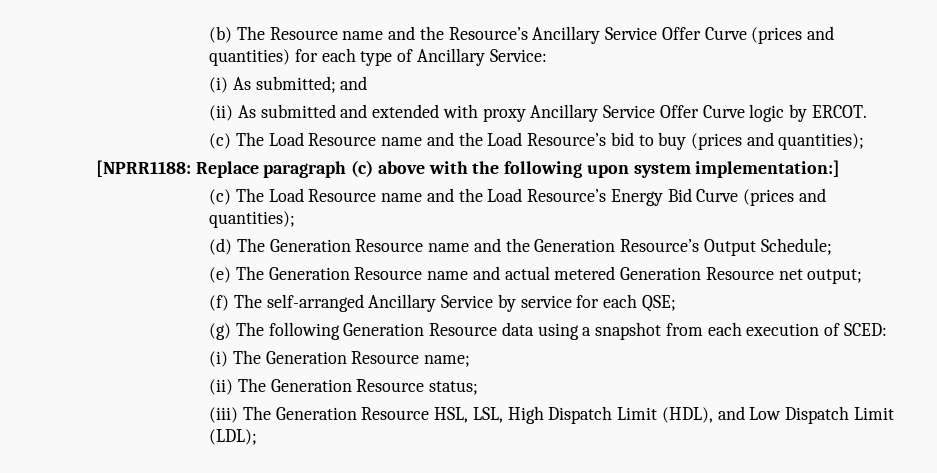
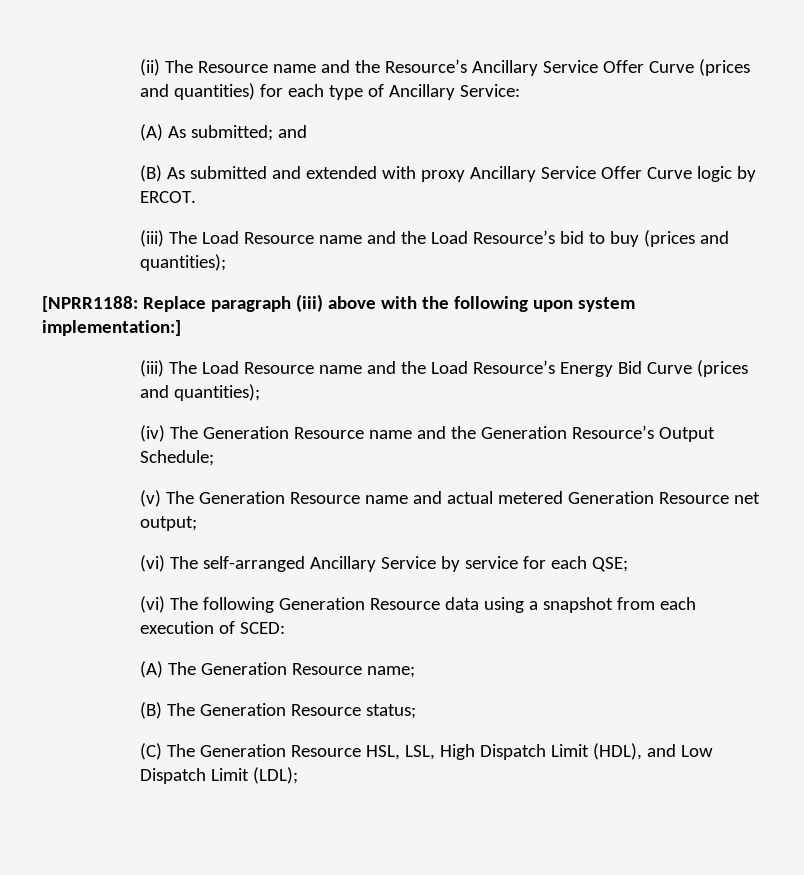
- (b) The Resource name and the Resource’s Ancillary Service Offer Curve (prices and quantities) for each type of Ancillary Service:
+ (ii) The Resource name and the Resource’s Ancillary Service Offer Curve (prices and quantities) for each type of Ancillary Service:
- (i) As submitted; and
+ (A) As submitted; and
- (ii) As submitted and extended with proxy Ancillary Service Offer Curve logic by ERCOT.
+ (B) As submitted and extended with proxy Ancillary Service Offer Curve logic by ERCOT.
- (c) The Load Resource name and the Load Resource’s bid to buy (prices and quantities);
+ (iii) The Load Resource name and the Load Resource’s bid to buy (prices and quantities);
- [NPRR1188: Replace paragraph (c) above with the following upon system implementation:]
+ [NPRR1188: Replace paragraph (iii) above with the following upon system implementation:]
- (c) The Load Resource name and the Load Resource’s Energy Bid Curve (prices and quantities);
+ (iii) The Load Resource name and the Load Resource’s Energy Bid Curve (prices and quantities);
- (d) The Generation Resource name and the Generation Resource’s Output Schedule;
+ (iv) The Generation Resource name and the Generation Resource’s Output Schedule;
- (e) The Generation Resource name and actual metered Generation Resource net output;
+ (v) The Generation Resource name and actual metered Generation Resource net output;
- (f) The self-arranged Ancillary Service by service for each QSE;
+ (vi) The self-arranged Ancillary Service by service for each QSE;
- (g) The following Generation Resource data using a snapshot from each execution of SCED:
+ (vi) The following Generation Resource data using a snapshot from each execution of SCED:
- (i) The Generation Resource name;
+ (A) The Generation Resource name;
- (ii) The Generation Resource status;
+ (B) The Generation Resource status;
- (iii) The Generation Resource HSL, LSL, High Dispatch Limit (HDL), and Low Dispatch Limit (LDL);
+ (C) The Generation Resource HSL, LSL, High Dispatch Limit (HDL), and Low Dispatch Limit (LDL);

